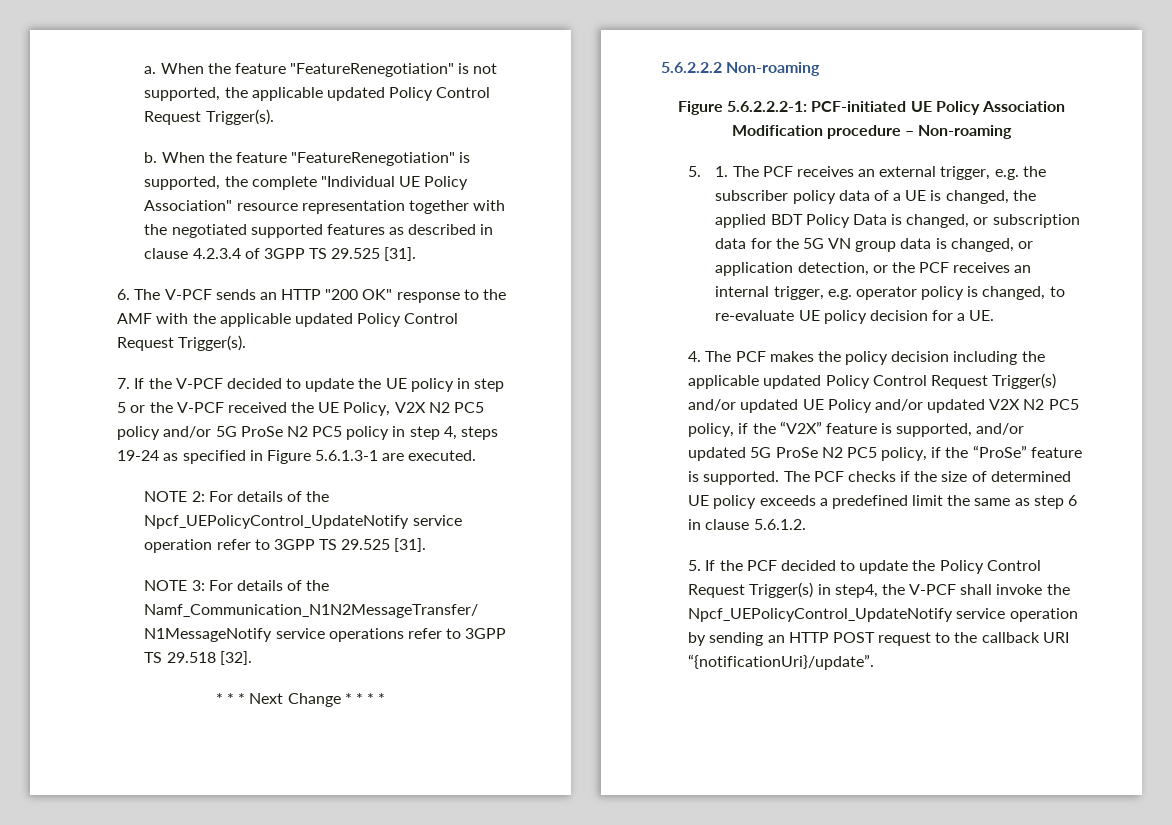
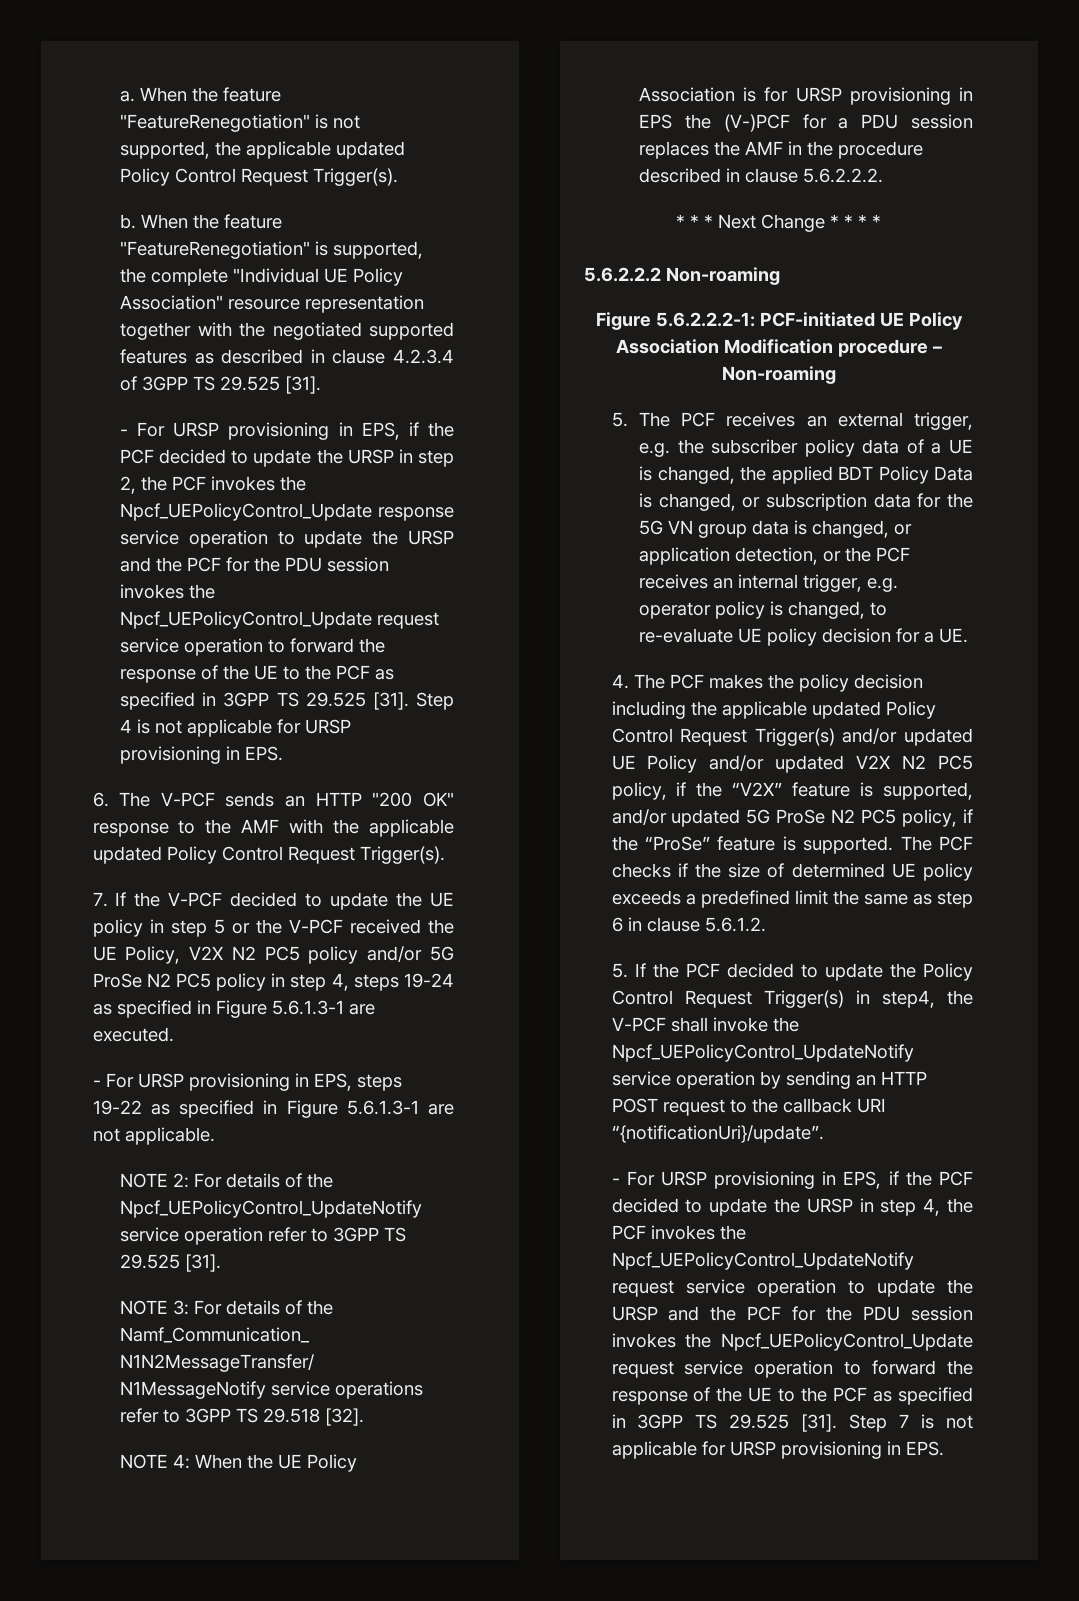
+ - For URSP provisioning in EPS, if the PCF decided to update the URSP in step 2, the PCF invokes the Npcf_UEPolicyControl_Update response service operation to update the URSP and the PCF for the PDU session invokes the Npcf_UEPolicyControl_Update request service operation to forward the response of the UE to the PCF as specified in 3GPP TS 29.525 [31]. Step 4 is not applicable for URSP provisioning in EPS.
+ - For URSP provisioning in EPS, steps 19-22 as specified in Figure 5.6.1.3-1 are not applicable.
+ NOTE 4: When the UE Policy Association is for URSP provisioning in EPS the (V-)PCF for a PDU session replaces the AMF in the procedure described in clause 5.6.2.2.2.
- 5. 1. The PCF receives an external trigger, e.g. the subscriber policy data of a UE is changed, the applied BDT Policy Data is changed, or subscription data for the 5G VN group data is changed, or application detection, or the PCF receives an internal trigger, e.g. operator policy is changed, to re-evaluate UE policy decision for a UE.
+ 5. The PCF receives an external trigger, e.g. the subscriber policy data of a UE is changed, the applied BDT Policy Data is changed, or subscription data for the 5G VN group data is changed, or application detection, or the PCF receives an internal trigger, e.g. operator policy is changed, to re-evaluate UE policy decision for a UE.
+ - For URSP provisioning in EPS, if the PCF decided to update the URSP in step 4, the PCF invokes the Npcf_UEPolicyControl_UpdateNotify request service operation to update the URSP and the PCF for the PDU session invokes the Npcf_UEPolicyControl_Update request service operation to forward the response of the UE to the PCF as specified in 3GPP TS 29.525 [31]. Step 7 is not applicable for URSP provisioning in EPS.

